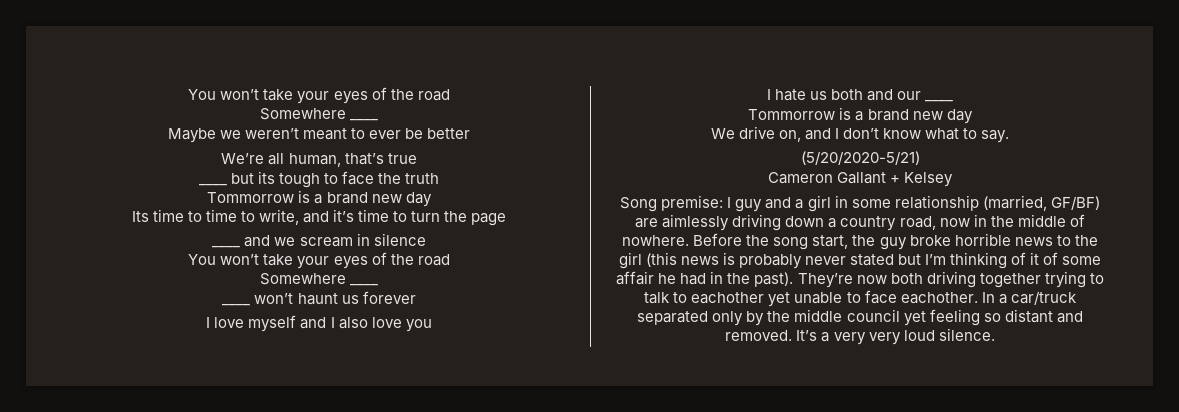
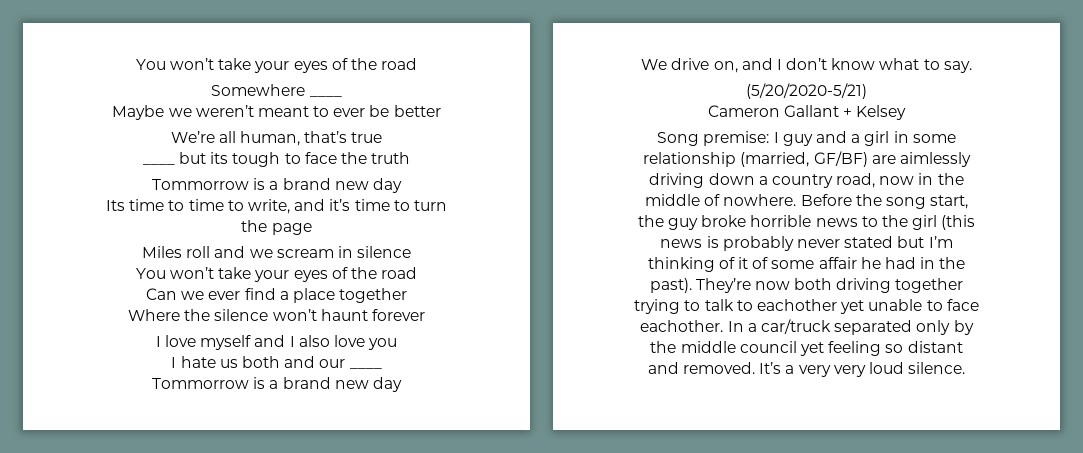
- ____ and we scream in silence
+ Miles roll and we scream in silence
  You won’t take your eyes of the road
- Somewhere ____
- ____ won’t haunt us forever
+ Can we ever find a place together
+ Where the silence won’t haunt forever

